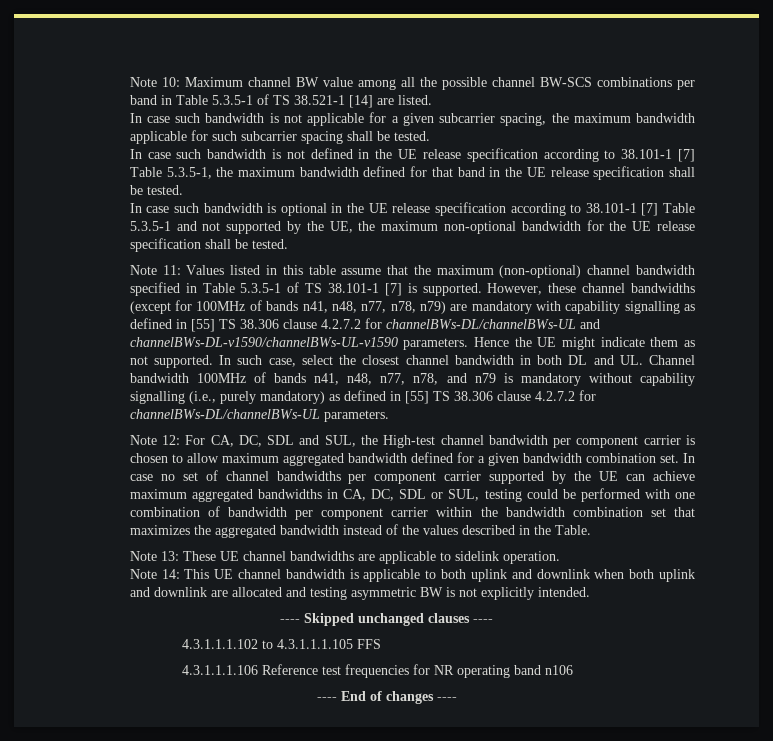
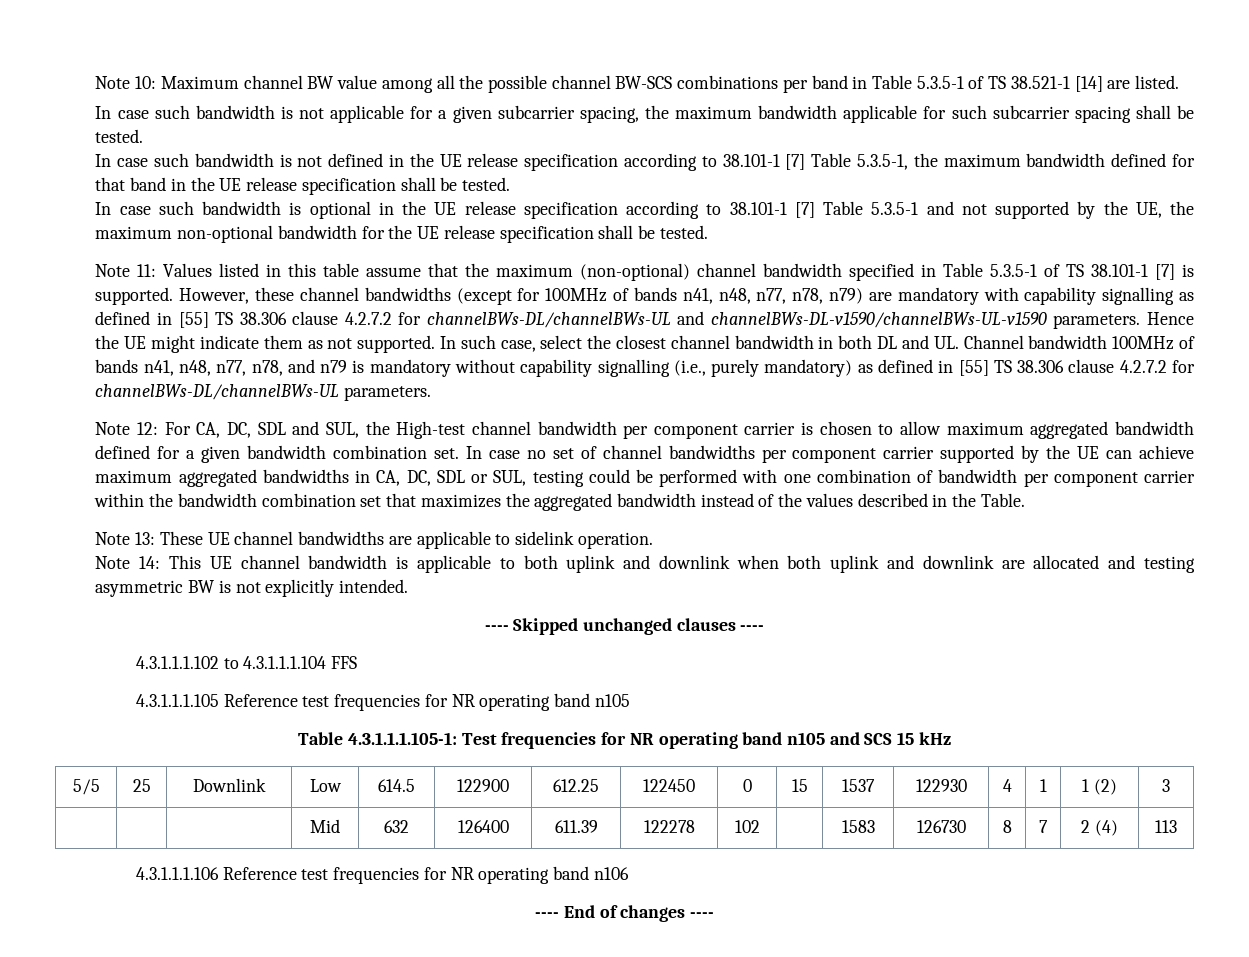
- 4.3.1.1.1.102 to 4.3.1.1.1.105 FFS
+ 4.3.1.1.1.102 to 4.3.1.1.1.104 FFS
+ 4.3.1.1.1.105 Reference test frequencies for NR operating band n105
+ Table 4.3.1.1.1.105-1: Test frequencies for NR operating band n105 and SCS 15 kHz
+ 5/5 | 25 | Downlink | Low | 614.5 | 122900 | 612.25 | 122450 | 0 | 15 | 1537 | 122930 | 4 | 1 | 1 (2) | 3
+ | | | Mid | 632 | 126400 | 611.39 | 122278 | 102 | | 1583 | 126730 | 8 | 7 | 2 (4) | 113

